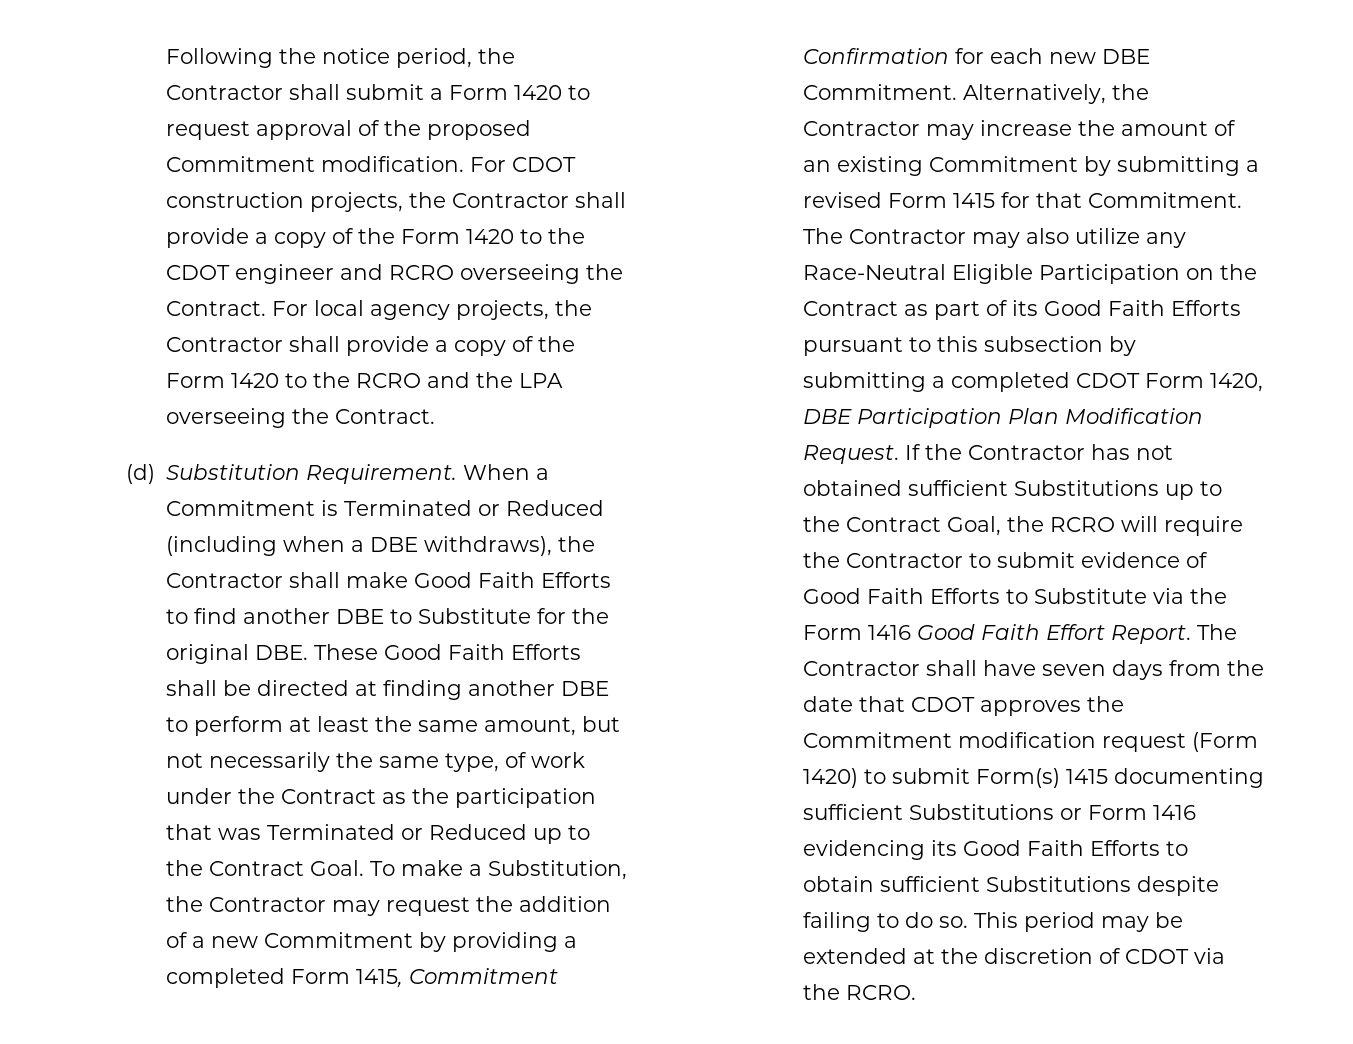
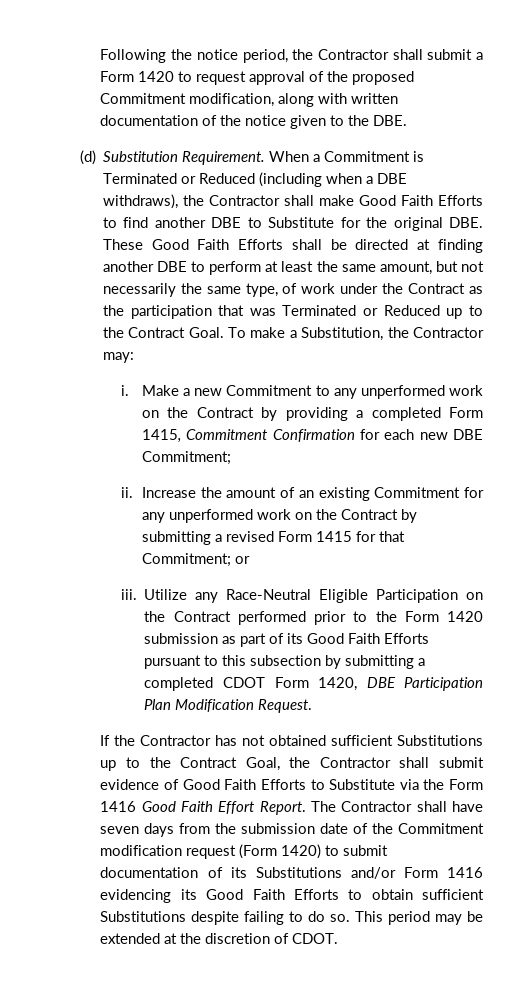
- Following the notice period, the Contractor shall submit a Form 1420 to request approval of the proposed Commitment modification. For CDOT construction projects, the Contractor shall provide a copy of the Form 1420 to the CDOT engineer and RCRO overseeing the Contract. For local agency projects, the Contractor shall provide a copy of the Form 1420 to the RCRO and the LPA overseeing the Contract.
+ Following the notice period, the Contractor shall submit a Form 1420 to request approval of the proposed Commitment modification, along with written documentation of the notice given to the DBE.
- To make a Substitution, the Contractor may request the addition of a new Commitment by providing a completed Form 1415, Commitment Confirmation for each new DBE Commitment. Alternatively, the Contractor may increase the amount of an existing Commitment by submitting a revised Form 1415 for that Commitment. The Contractor may also utilize any Race-Neutral Eligible Participation on the Contract as part of its Good Faith Efforts pursuant to this subsection by submitting a completed CDOT Form 1420, DBE Participation Plan Modification Request. If the Contractor has not obtained sufficient Substitutions up to the Contract Goal, the RCRO will require the Contractor to submit evidence of Good Faith Efforts to Substitute via the Form 1416 Good Faith Effort Report.
+ To make a Substitution, the Contractor may:
+ i. Make a new Commitment to any unperformed work on the Contract by providing a completed Form 1415, Commitment Confirmation for each new DBE Commitment;
+ ii. Increase the amount of an existing Commitment for any unperformed work on the Contract by submitting a revised Form 1415 for that Commitment; or
+ iii. Utilize any Race-Neutral Eligible Participation on the Contract performed prior to the Form 1420 submission as part of its Good Faith Efforts pursuant to this subsection by submitting a completed CDOT Form 1420, DBE Participation Plan Modification Request.
+ If the Contractor has not obtained sufficient Substitutions up to the Contract Goal, the Contractor shall submit evidence of Good Faith Efforts to Substitute via the Form 1416 Good Faith Effort Report.
- The Contractor shall have seven days from the date that CDOT approves the Commitment modification request (Form 1420) to submit Form(s) 1415 documenting sufficient Substitutions or Form 1416 evidencing its Good Faith Efforts to obtain sufficient Substitutions despite failing to do so.
+ The Contractor shall have seven days from the submission date of the Commitment modification request (Form 1420) to submit documentation of its Substitutions and/or Form 1416 evidencing its Good Faith Efforts to obtain sufficient Substitutions despite failing to do so.
- This period may be extended at the discretion of CDOT via the RCRO.
+ This period may be extended at the discretion of CDOT.

